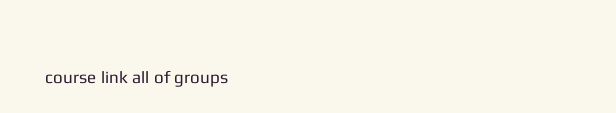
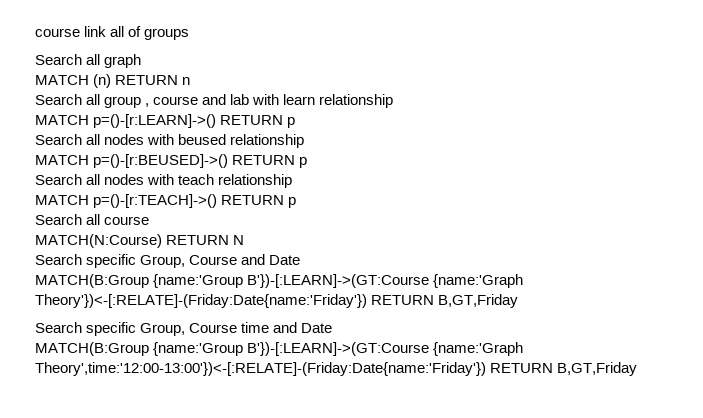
+ Search all graph
+ MATCH (n) RETURN n
+ Search all group , course and lab with learn relationship
+ MATCH p=()-[r:LEARN]->() RETURN p
+ Search all nodes with beused relationship
+ MATCH p=()-[r:BEUSED]->() RETURN p
+ Search all nodes with teach relationship
+ MATCH p=()-[r:TEACH]->() RETURN p
+ Search all course
+ MATCH(N:Course) RETURN N
+ Search specific Group, Course and Date
+ MATCH(B:Group {name:'Group B'})-[:LEARN]->(GT:Course {name:'Graph Theory'})<-[:RELATE]-(Friday:Date{name:'Friday'}) RETURN B,GT,Friday
+ Search specific Group, Course time and Date
+ MATCH(B:Group {name:'Group B'})-[:LEARN]->(GT:Course {name:'Graph Theory',time:'12:00-13:00'})<-[:RELATE]-(Friday:Date{name:'Friday'}) RETURN B,GT,Friday

